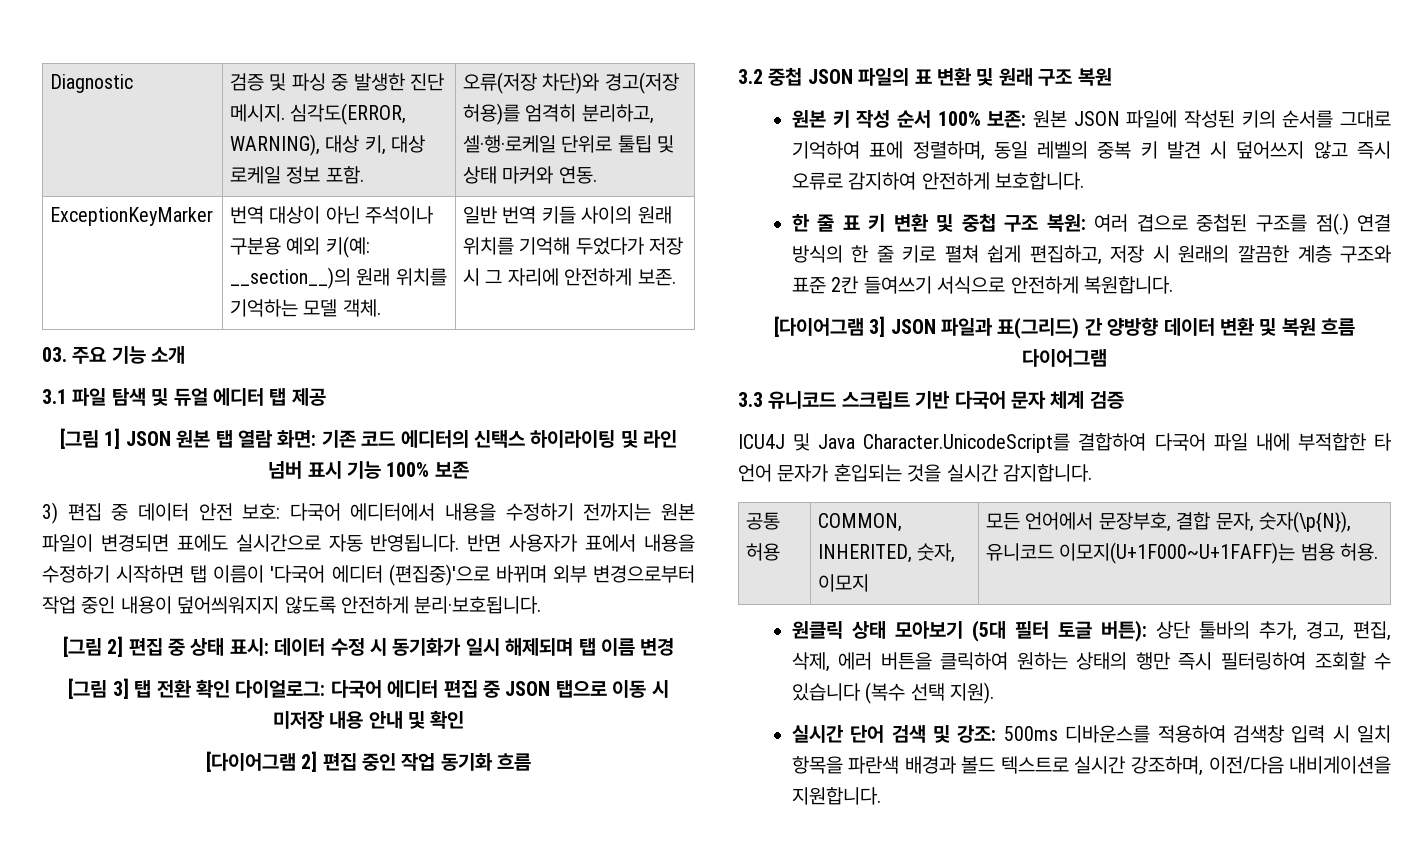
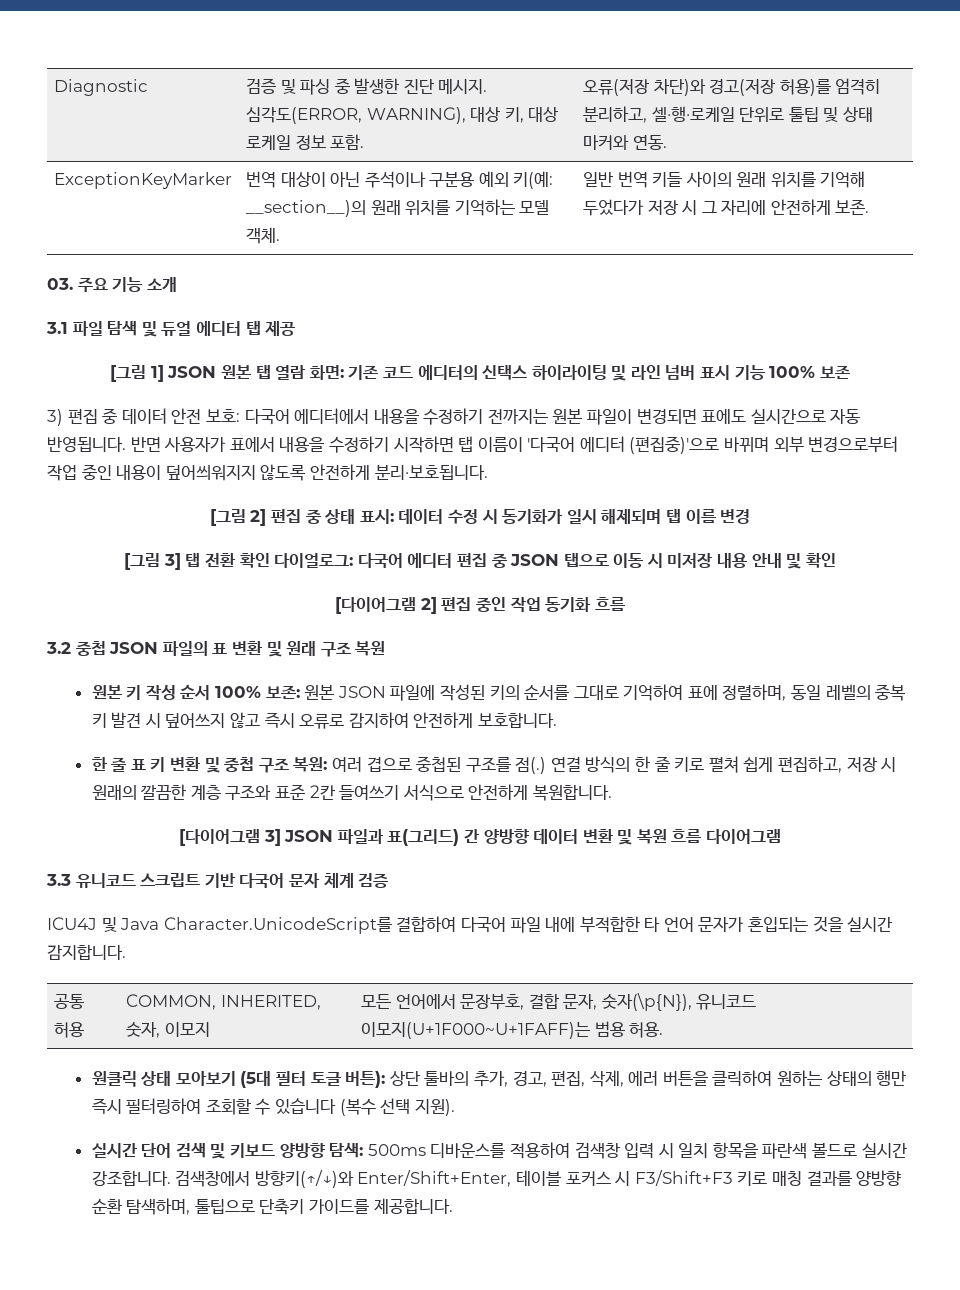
- 실시간 단어 검색 및 강조: 500ms 디바운스를 적용하여 검색창 입력 시 일치 항목을 파란색 배경과 볼드 텍스트로 실시간 강조하며, 이전/다음 내비게이션을 지원합니다.
+ 실시간 단어 검색 및 키보드 양방향 탐색: 500ms 디바운스를 적용하여 검색창 입력 시 일치 항목을 파란색 볼드로 실시간 강조합니다. 검색창에서 방향키(↑/↓)와 Enter/Shift+Enter, 테이블 포커스 시 F3/Shift+F3 키로 매칭 결과를 양방향 순환 탐색하며, 툴팁으로 단축키 가이드를 제공합니다.

